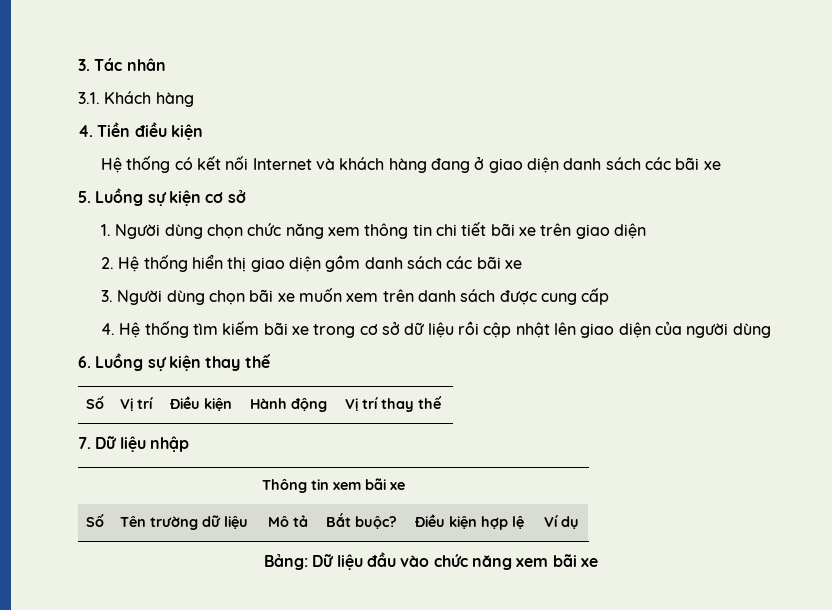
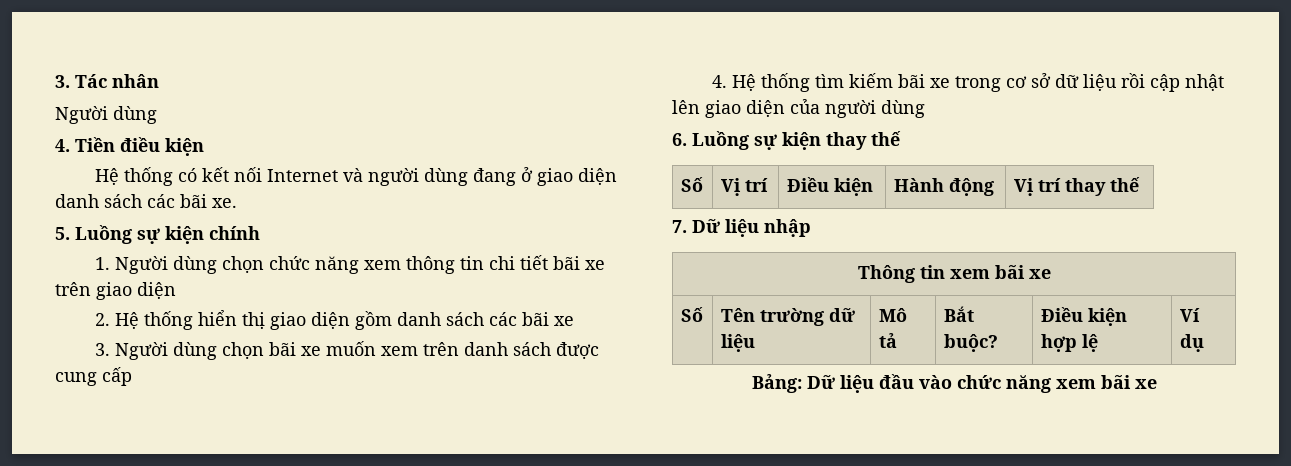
  3. Tác nhân
- 3.1. Khách hàng
+ Người dùng
- Hệ thống có kết nối Internet và khách hàng đang ở giao diện danh sách các bãi xe
+ Hệ thống có kết nối Internet và người dùng đang ở giao diện danh sách các bãi xe.
- 5. Luồng sự kiện cơ sở
+ 5. Luồng sự kiện chính

